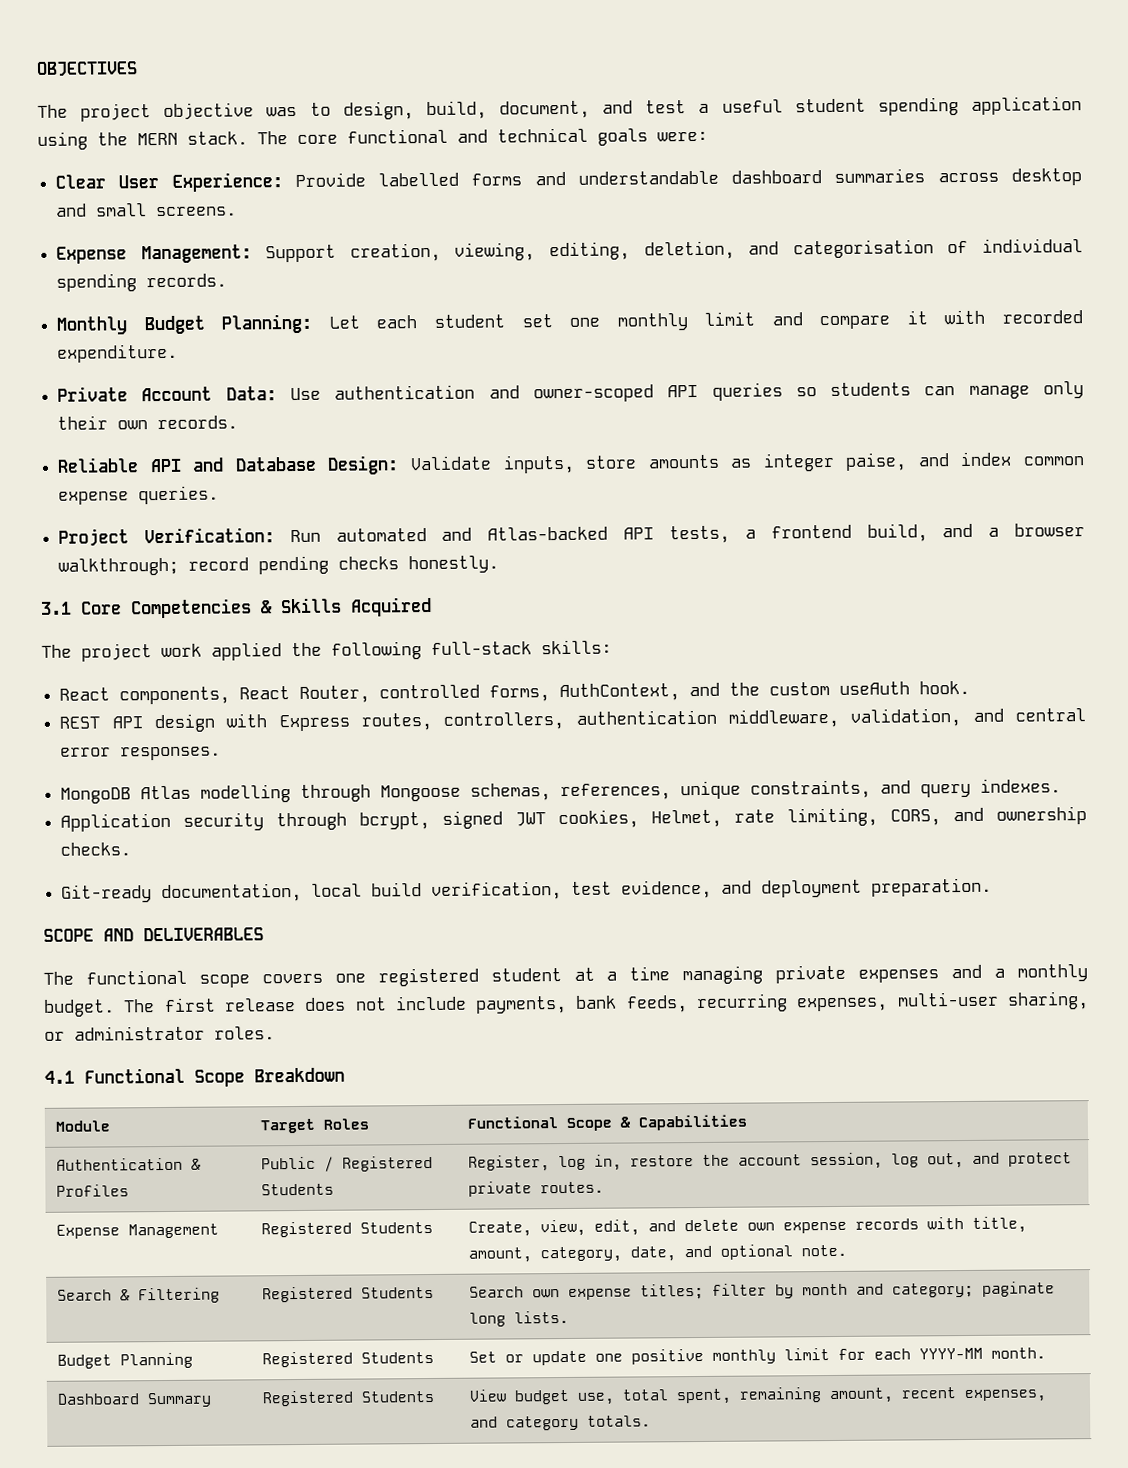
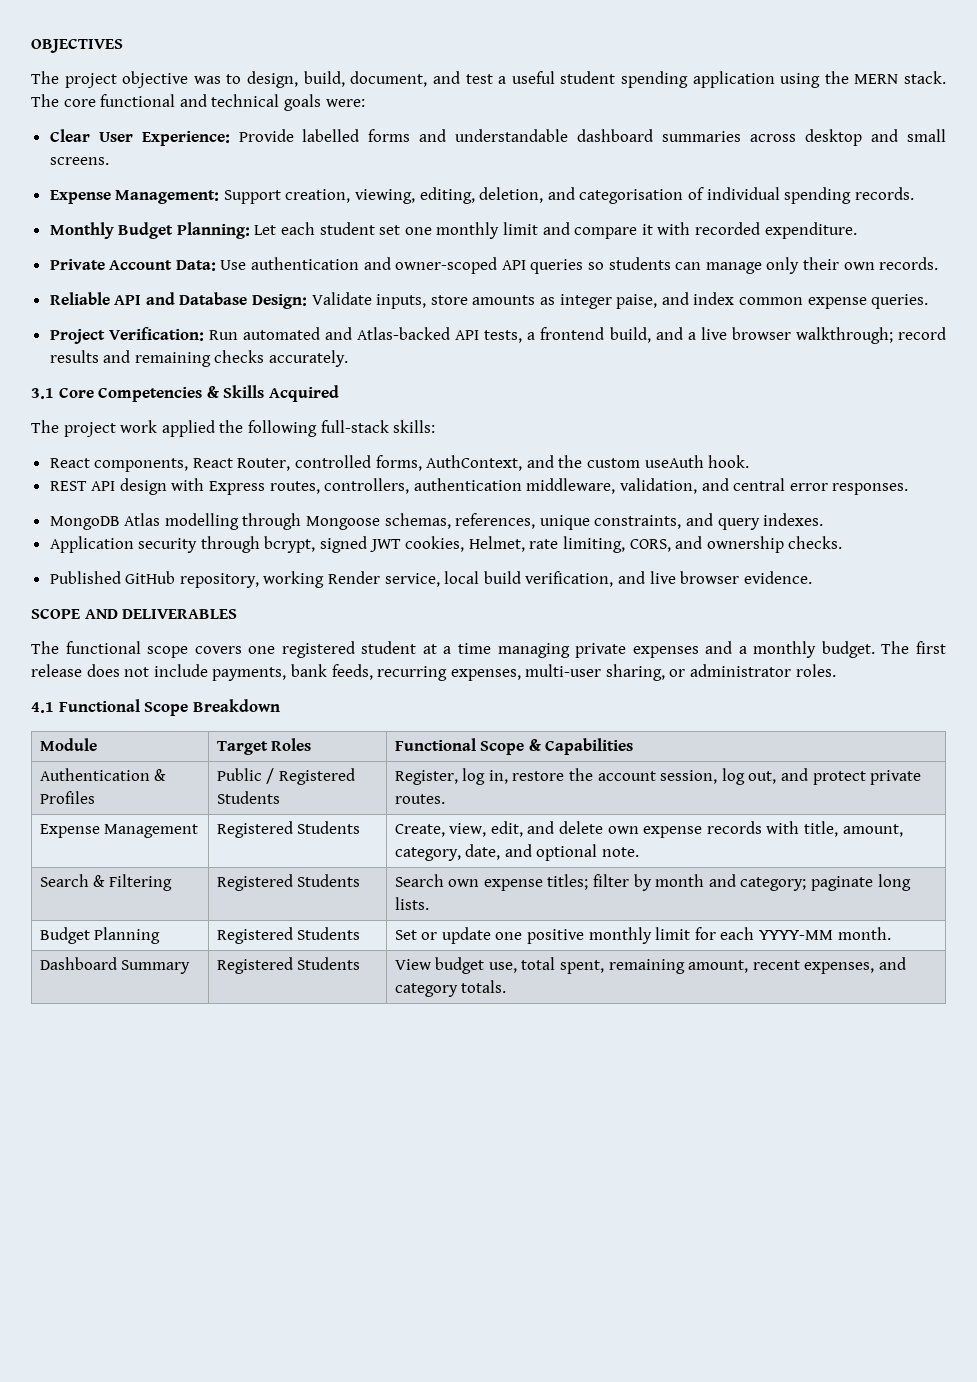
- Project Verification: Run automated and Atlas-backed API tests, a frontend build, and a browser walkthrough; record pending checks honestly.
+ Project Verification: Run automated and Atlas-backed API tests, a frontend build, and a live browser walkthrough; record results and remaining checks accurately.
- Git-ready documentation, local build verification, test evidence, and deployment preparation.
+ Published GitHub repository, working Render service, local build verification, and live browser evidence.

